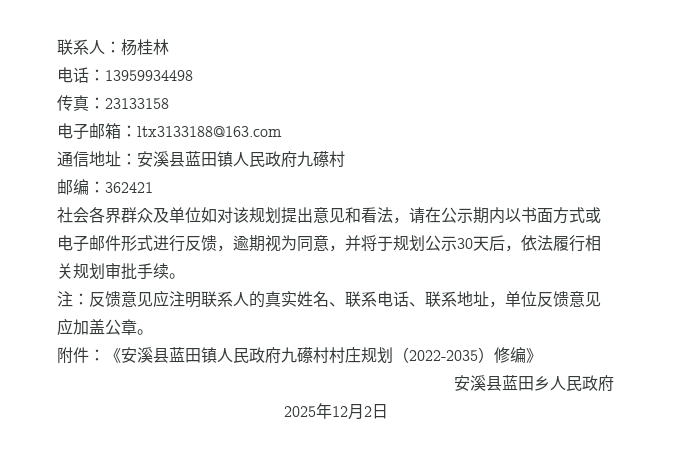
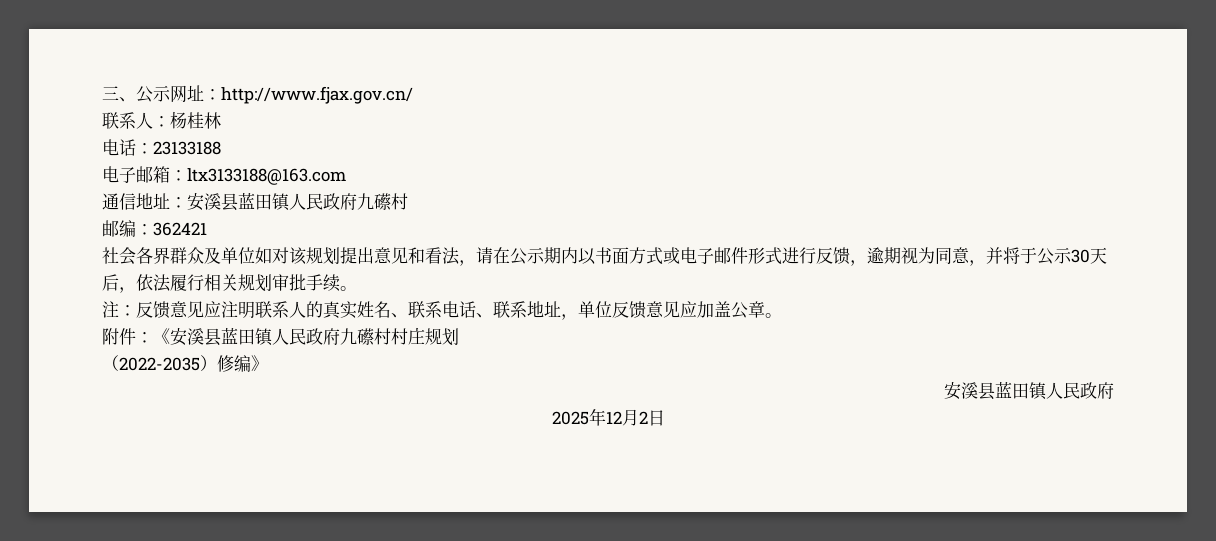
+ 三、公示网址：http://www.fjax.gov.cn/
- 电话：13959934498
- 传真：23133158
+ 电话：23133188
- 社会各界群众及单位如对该规划提出意见和看法，请在公示期内以书面方式或电子邮件形式进行反馈，逾期视为同意，并将于规划公示30天后，依法履行相关规划审批手续。
+ 社会各界群众及单位如对该规划提出意见和看法，请在公示期内以书面方式或电子邮件形式进行反馈，逾期视为同意，并将于公示30天后，依法履行相关规划审批手续。
- 附件：《安溪县蓝田镇人民政府九礤村村庄规划（2022-2035）修编》
- 安溪县蓝田乡人民政府
+ 附件：《安溪县蓝田镇人民政府九礤村村庄规划
+ （2022-2035）修编》
+ 安溪县蓝田镇人民政府

